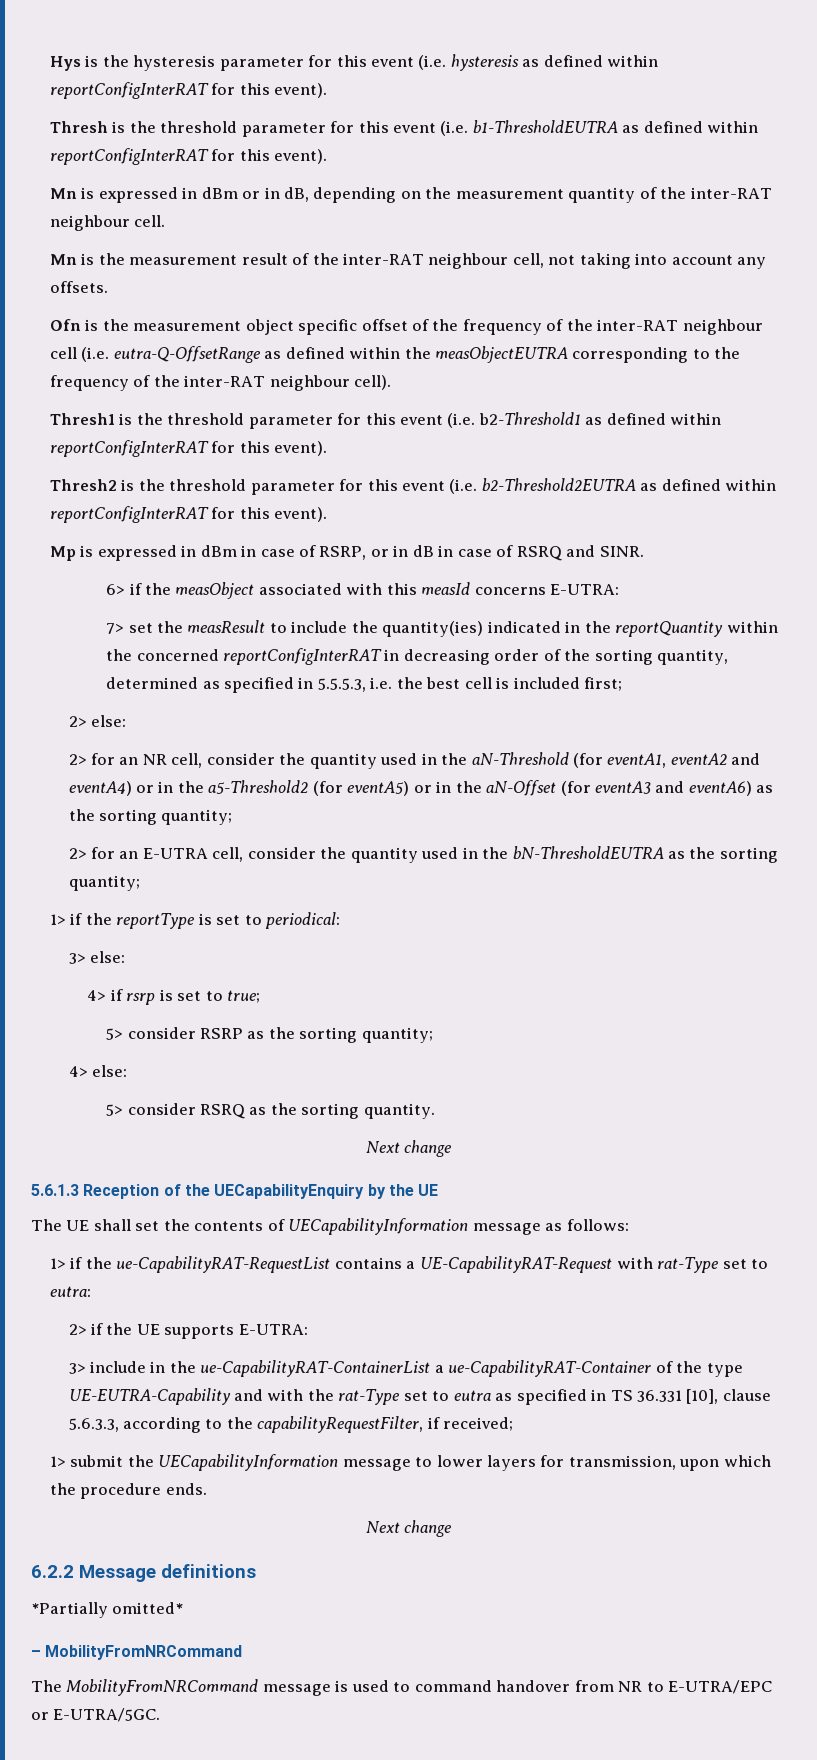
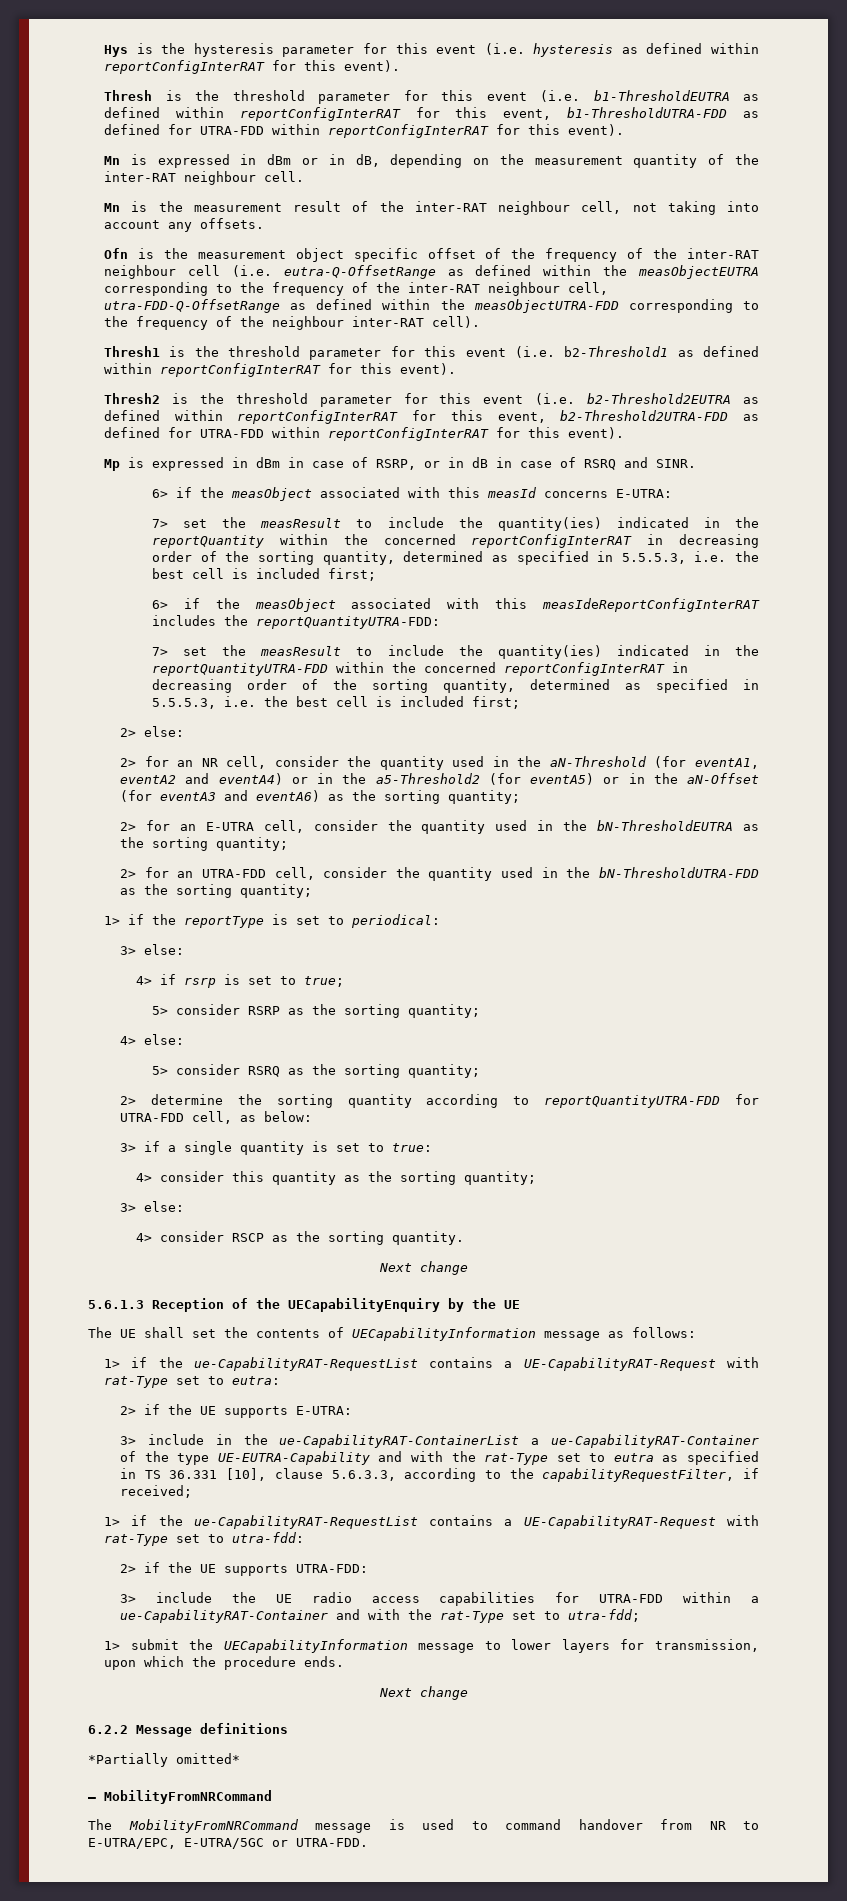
- Thresh is the threshold parameter for this event (i.e. b1-ThresholdEUTRA as defined within reportConfigInterRAT for this event).
+ Thresh is the threshold parameter for this event (i.e. b1-ThresholdEUTRA as defined within reportConfigInterRAT for this event, b1-ThresholdUTRA-FDD as defined for UTRA-FDD within reportConfigInterRAT for this event).
- Ofn is the measurement object specific offset of the frequency of the inter-RAT neighbour cell (i.e. eutra-Q-OffsetRange as defined within the measObjectEUTRA corresponding to the frequency of the inter-RAT neighbour cell).
+ Ofn is the measurement object specific offset of the frequency of the inter-RAT neighbour cell (i.e. eutra-Q-OffsetRange as defined within the measObjectEUTRA corresponding to the frequency of the inter-RAT neighbour cell, utra-FDD-Q-OffsetRange as defined within the measObjectUTRA-FDD corresponding to the frequency of the neighbour inter-RAT cell).
- Thresh2 is the threshold parameter for this event (i.e. b2-Threshold2EUTRA as defined within reportConfigInterRAT for this event).
+ Thresh2 is the threshold parameter for this event (i.e. b2-Threshold2EUTRA as defined within reportConfigInterRAT for this event, b2-Threshold2UTRA-FDD as defined for UTRA-FDD within reportConfigInterRAT for this event).
+ 6> if the measObject associated with this measIdeReportConfigInterRAT includes the reportQuantityUTRA-FDD:
+ 7> set the measResult to include the quantity(ies) indicated in the reportQuantityUTRA-FDD within the concerned reportConfigInterRAT in decreasing order of the sorting quantity, determined as specified in 5.5.5.3, i.e. the best cell is included first;
+ 2> for an UTRA-FDD cell, consider the quantity used in the bN-ThresholdUTRA-FDD as the sorting quantity;
- 5> consider RSRQ as the sorting quantity.
+ 5> consider RSRQ as the sorting quantity;
+ 2> determine the sorting quantity according to reportQuantityUTRA-FDD for UTRA-FDD cell, as below:
+ 3> if a single quantity is set to true:
+ 4> consider this quantity as the sorting quantity;
+ 3> else:
+ 4> consider RSCP as the sorting quantity.
+ 1> if the ue-CapabilityRAT-RequestList contains a UE-CapabilityRAT-Request with rat-Type set to utra-fdd:
+ 2> if the UE supports UTRA-FDD:
+ 3> include the UE radio access capabilities for UTRA-FDD within a ue-CapabilityRAT-Container and with the rat-Type set to utra-fdd;
- The MobilityFromNRCommand message is used to command handover from NR to E-UTRA/EPC or E-UTRA/5GC.
+ The MobilityFromNRCommand message is used to command handover from NR to E-UTRA/EPC, E-UTRA/5GC or UTRA-FDD.

